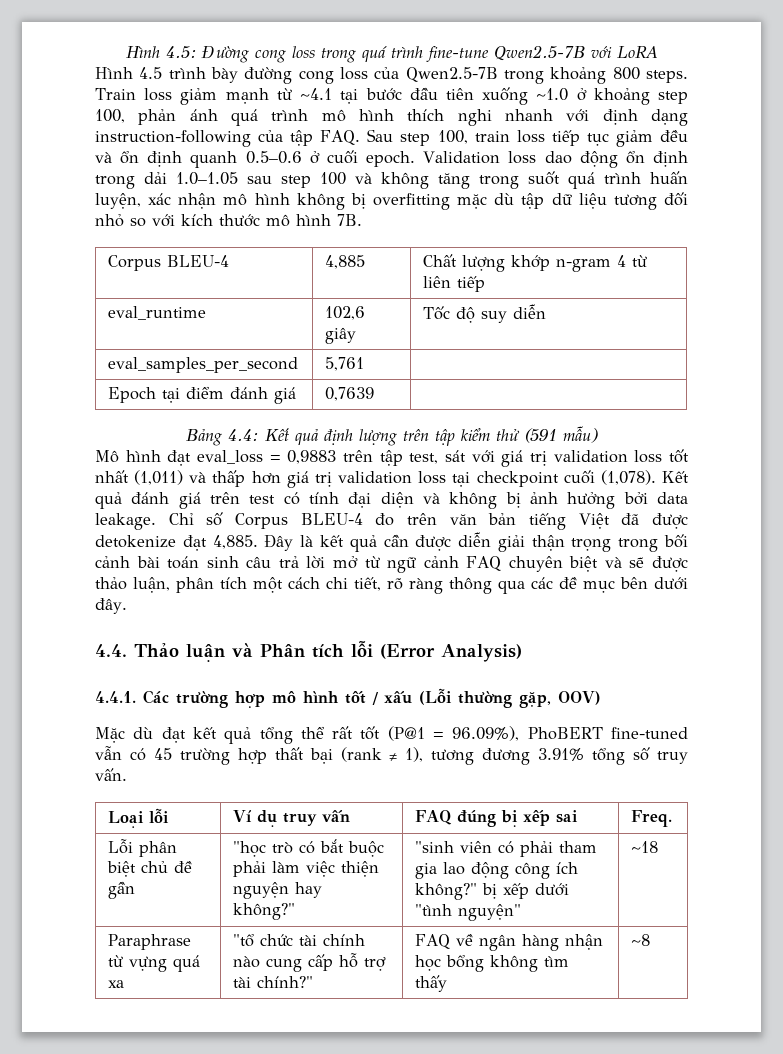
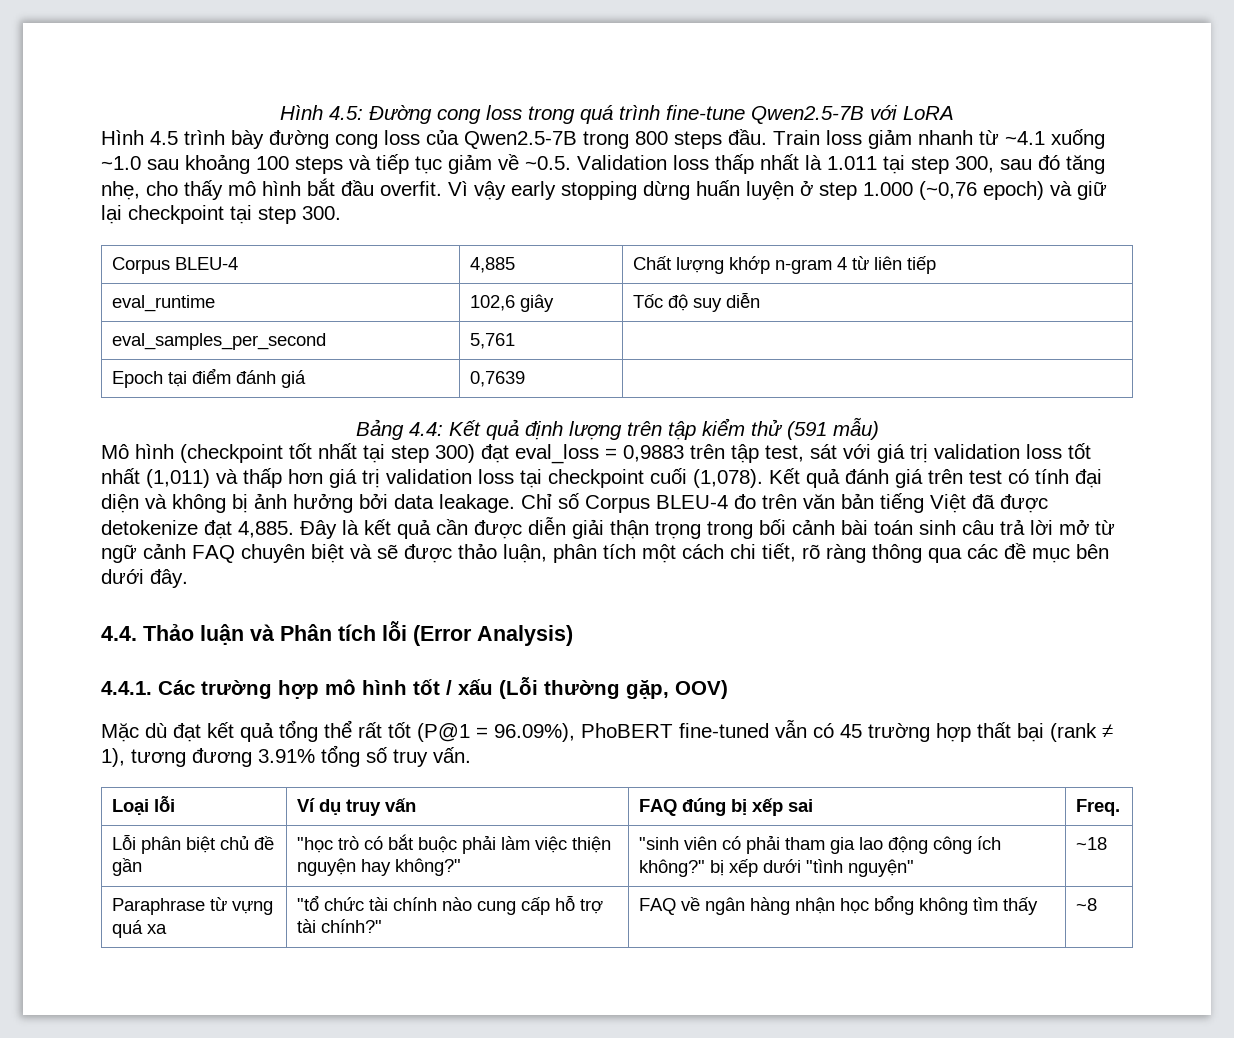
- Hình 4.5 trình bày đường cong loss của Qwen2.5-7B trong khoảng 800 steps.
+ Hình 4.5 trình bày đường cong loss của Qwen2.5-7B trong 800 steps đầu.
- Train loss giảm mạnh từ ~4.1 tại bước đầu tiên xuống ~1.0 ở khoảng step 100, phản ánh quá trình mô hình thích nghi nhanh với định dạng instruction-following của tập FAQ. Sau step 100, train loss tiếp tục giảm đều và ổn định quanh 0.5–0.6 ở cuối epoch. Validation loss dao động ổn định trong dải 1.0–1.05 sau step 100 và không tăng trong suốt quá trình huấn luyện, xác nhận mô hình không bị overfitting mặc dù tập dữ liệu tương đối nhỏ so với kích thước mô hình 7B.
+ Train loss giảm nhanh từ ~4.1 xuống ~1.0 sau khoảng 100 steps và tiếp tục giảm về ~0.5. Validation loss thấp nhất là 1.011 tại step 300, sau đó tăng nhẹ, cho thấy mô hình bắt đầu overfit. Vì vậy early stopping dừng huấn luyện ở step 1.000 (~0,76 epoch) và giữ lại checkpoint tại step 300.
- Mô hình đạt eval_loss = 0,9883 trên tập test, sát với giá trị validation loss tốt nhất (1,011) và thấp hơn giá trị validation loss tại checkpoint cuối (1,078).
+ Mô hình (checkpoint tốt nhất tại step 300) đạt eval_loss = 0,9883 trên tập test, sát với giá trị validation loss tốt nhất (1,011) và thấp hơn giá trị validation loss tại checkpoint cuối (1,078).

